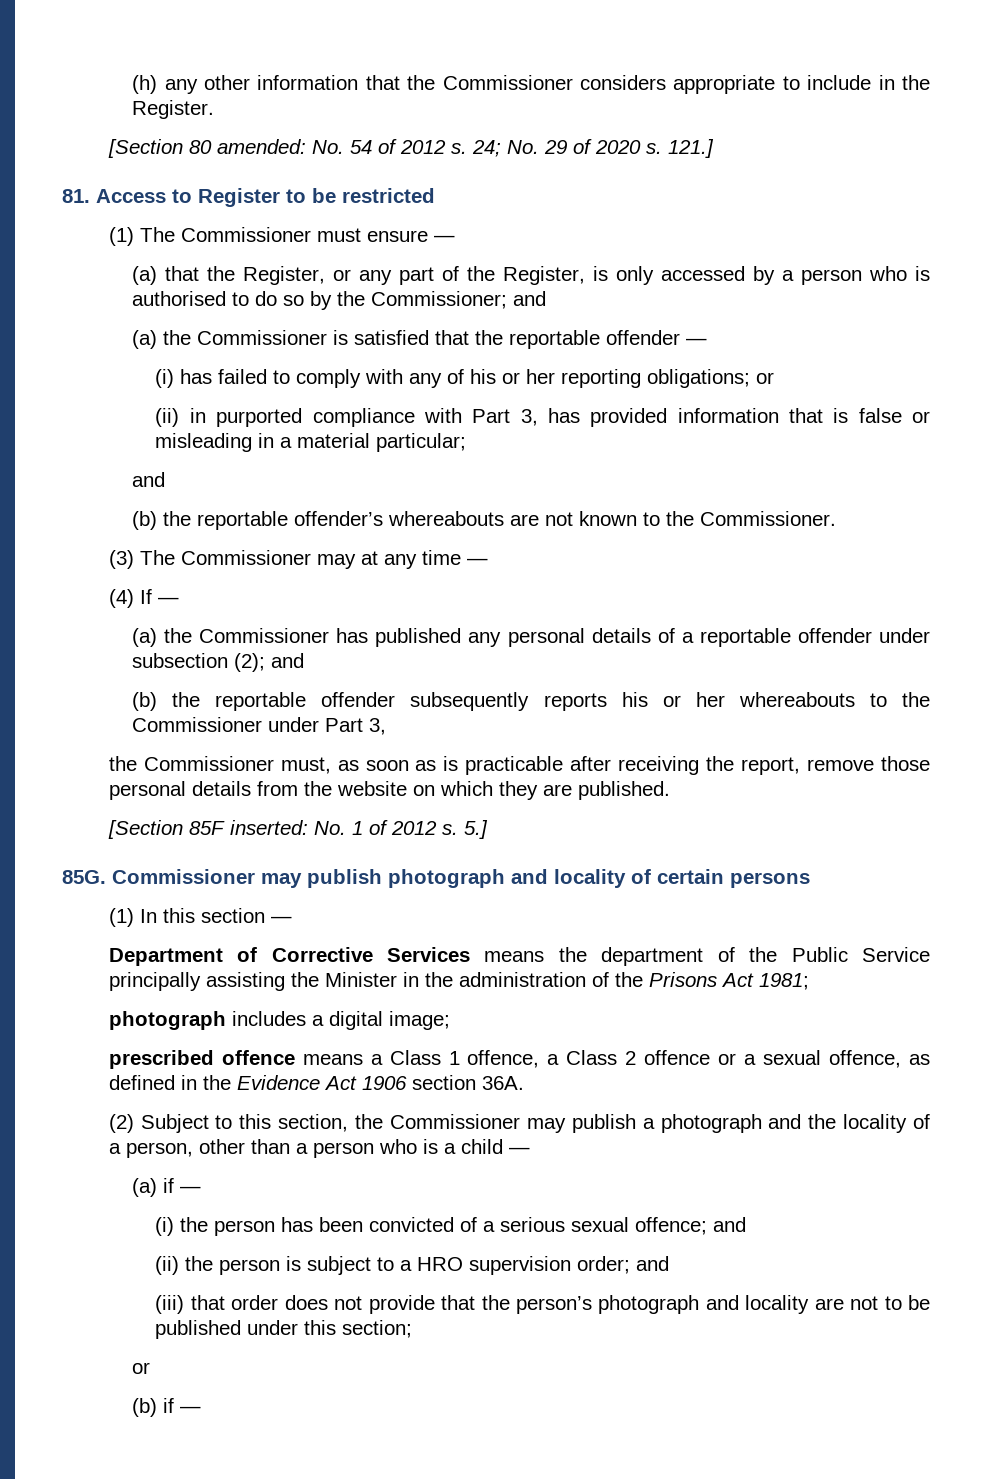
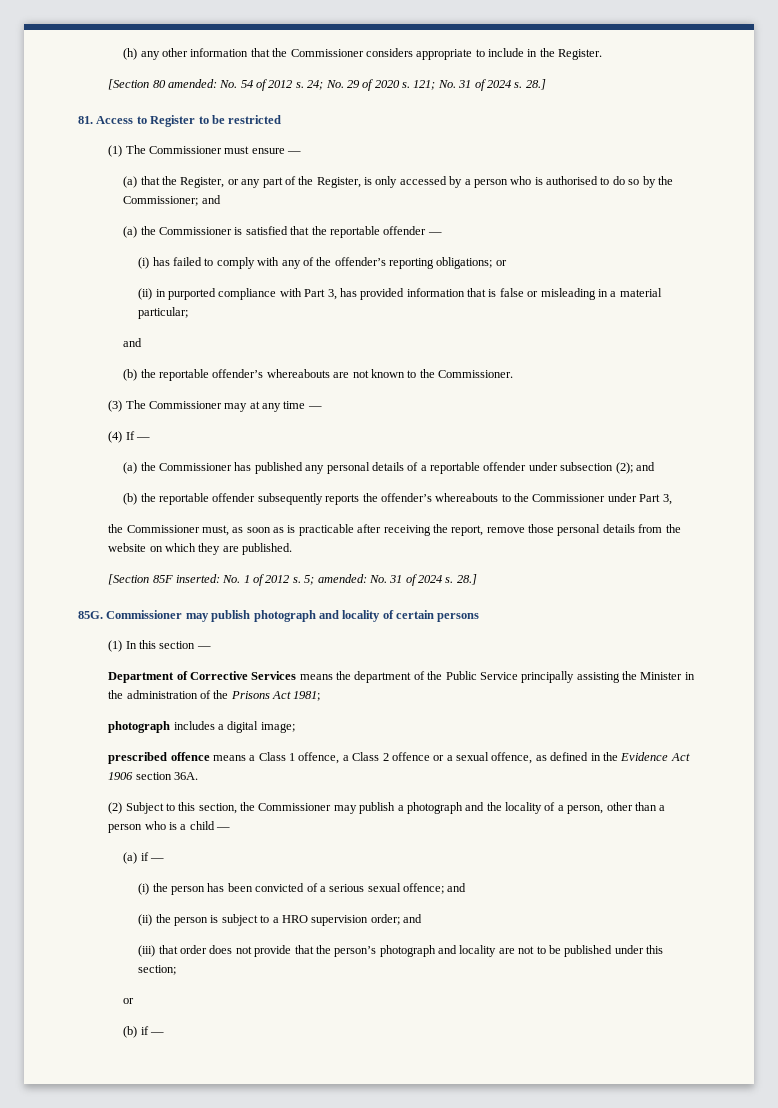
- 121.]
+ 121; No. 31 of 2024 s. 28.]
- (i) has failed to comply with any of his or her reporting obligations; or
+ (i) has failed to comply with any of the offender’s reporting obligations; or
- (b) the reportable offender subsequently reports his or her whereabouts to the Commissioner under Part 3,
+ (b) the reportable offender subsequently reports the offender’s whereabouts to the Commissioner under Part 3,
- 5.]
+ 5; amended: No. 31 of 2024 s. 28.]

